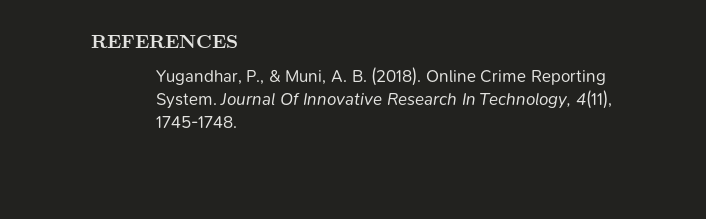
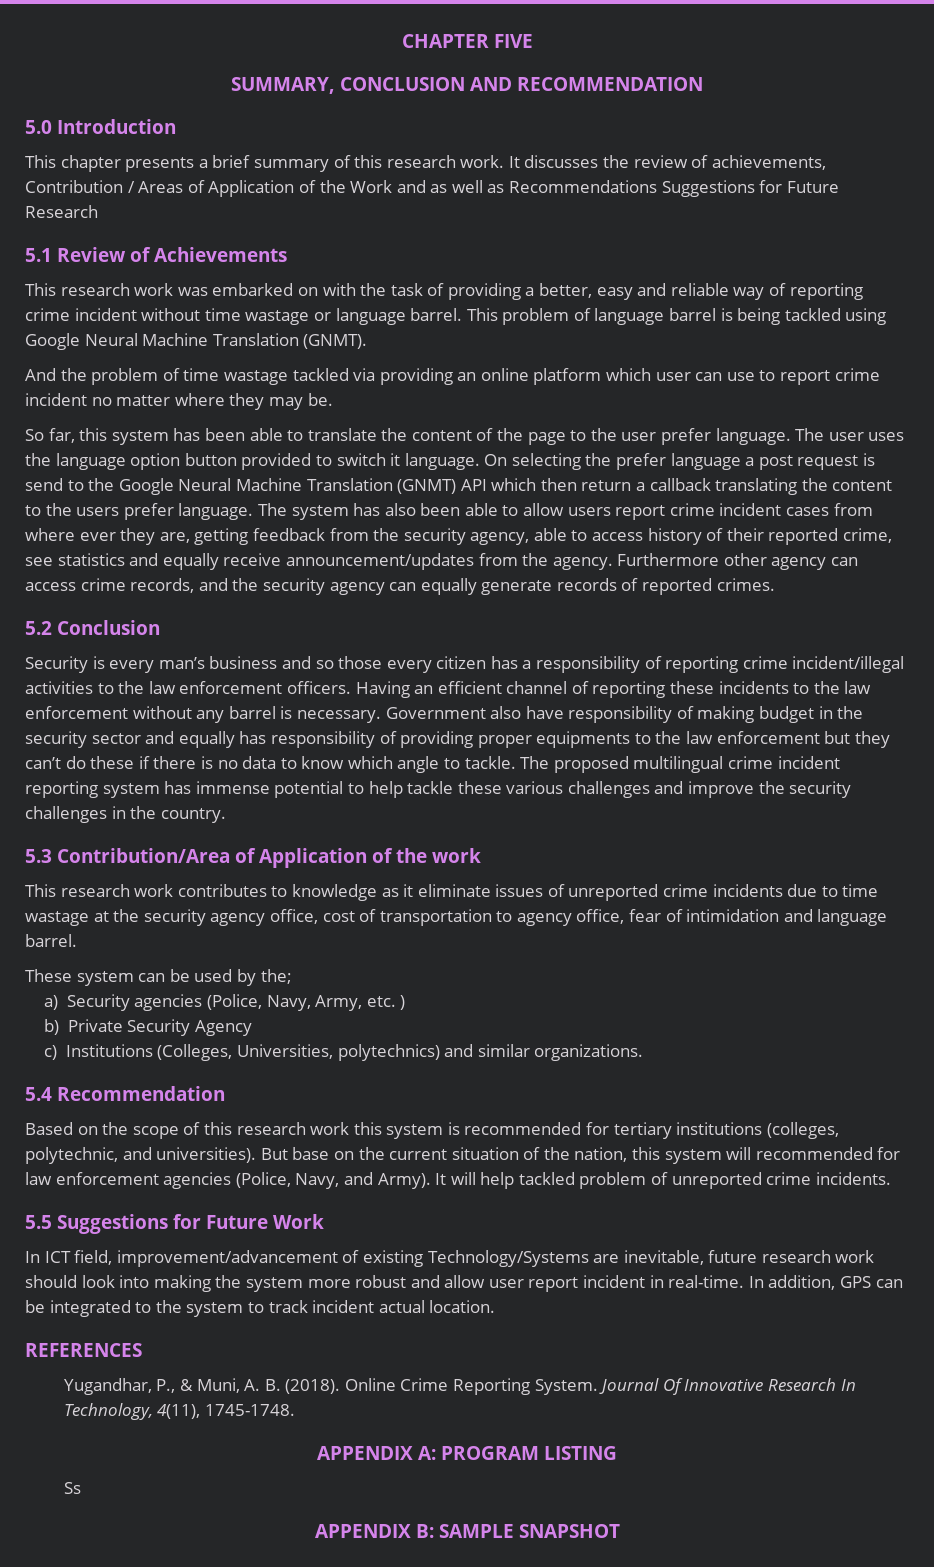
+ CHAPTER FIVE
+ SUMMARY, CONCLUSION AND RECOMMENDATION
+ 5.0 Introduction
+ This chapter presents a brief summary of this research work. It discusses the review of achievements, Contribution / Areas of Application of the Work and as well as Recommendations Suggestions for Future Research
+ 5.1 Review of Achievements
+ This research work was embarked on with the task of providing a better, easy and reliable way of reporting crime incident without time wastage or language barrel. This problem of language barrel is being tackled using Google Neural Machine Translation (GNMT).
+ And the problem of time wastage tackled via providing an online platform which user can use to report crime incident no matter where they may be.
+ So far, this system has been able to translate the content of the page to the user prefer language. The user uses the language option button provided to switch it language. On selecting the prefer language a post request is send to the Google Neural Machine Translation (GNMT) API which then return a callback translating the content to the users prefer language. The system has also been able to allow users report crime incident cases from where ever they are, getting feedback from the security agency, able to access history of their reported crime, see statistics and equally receive announcement/updates from the agency. Furthermore other agency can access crime records, and the security agency can equally generate records of reported crimes.
+ 5.2 Conclusion
+ Security is every man’s business and so those every citizen has a responsibility of reporting crime incident/illegal activities to the law enforcement officers. Having an efficient channel of reporting these incidents to the law enforcement without any barrel is necessary. Government also have responsibility of making budget in the security sector and equally has responsibility of providing proper equipments to the law enforcement but they can’t do these if there is no data to know which angle to tackle. The proposed multilingual crime incident reporting system has immense potential to help tackle these various challenges and improve the security challenges in the country.
+ 5.3 Contribution/Area of Application of the work
+ This research work contributes to knowledge as it eliminate issues of unreported crime incidents due to time wastage at the security agency office, cost of transportation to agency office, fear of intimidation and language barrel.
+ These system can be used by the;
+ a) Security agencies (Police, Navy, Army, etc. )
+ b) Private Security Agency
+ c) Institutions (Colleges, Universities, polytechnics) and similar organizations.
+ 5.4 Recommendation
+ Based on the scope of this research work this system is recommended for tertiary institutions (colleges, polytechnic, and universities). But base on the current situation of the nation, this system will recommended for law enforcement agencies (Police, Navy, and Army). It will help tackled problem of unreported crime incidents.
+ 5.5 Suggestions for Future Work
+ In ICT field, improvement/advancement of existing Technology/Systems are inevitable, future research work should look into making the system more robust and allow user report incident in real-time. In addition, GPS can be integrated to the system to track incident actual location.
+ APPENDIX A: PROGRAM LISTING
+ Ss
+ APPENDIX B: SAMPLE SNAPSHOT

